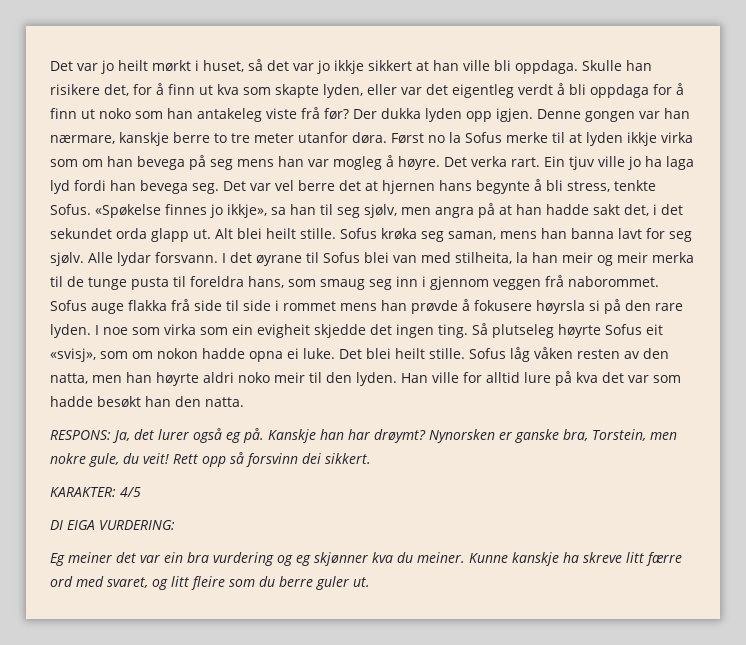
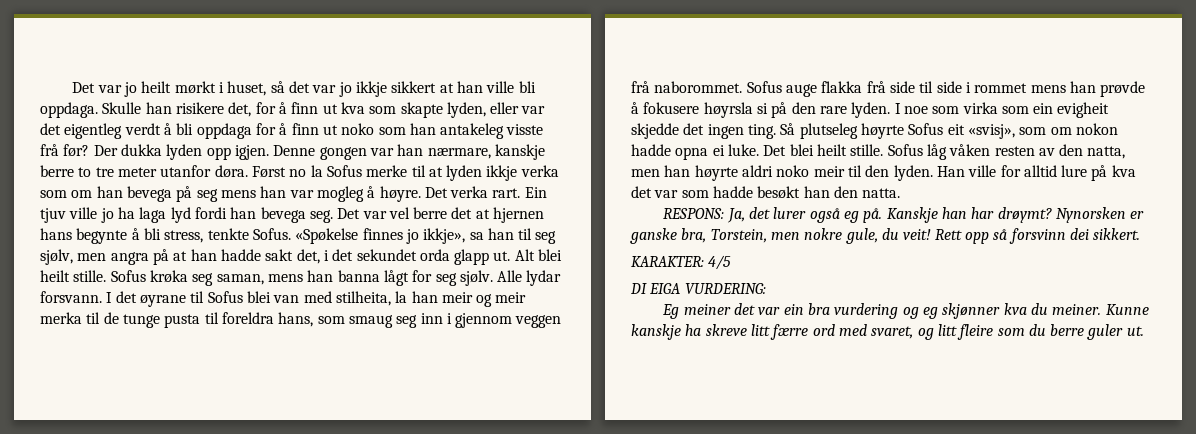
- Skulle han risikere det, for å finn ut kva som skapte lyden, eller var det eigentleg verdt å bli oppdaga for å finn ut noko som han antakeleg viste frå før?
+ Skulle han risikere det, for å finn ut kva som skapte lyden, eller var det eigentleg verdt å bli oppdaga for å finn ut noko som han antakeleg visste frå før?
- Først no la Sofus merke til at lyden ikkje virka som om han bevega på seg mens han var mogleg å høyre.
+ Først no la Sofus merke til at lyden ikkje verka som om han bevega på seg mens han var mogleg å høyre.
- Sofus krøka seg saman, mens han banna lavt for seg sjølv.
+ Sofus krøka seg saman, mens han banna lågt for seg sjølv.

